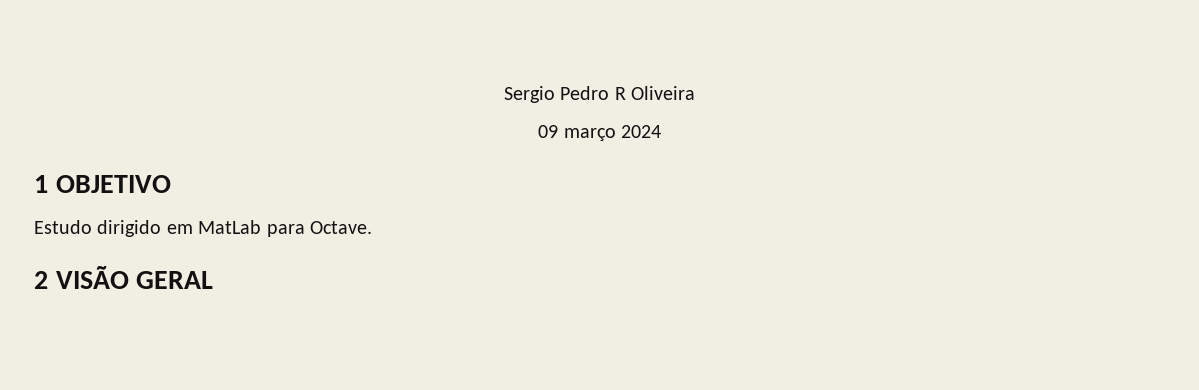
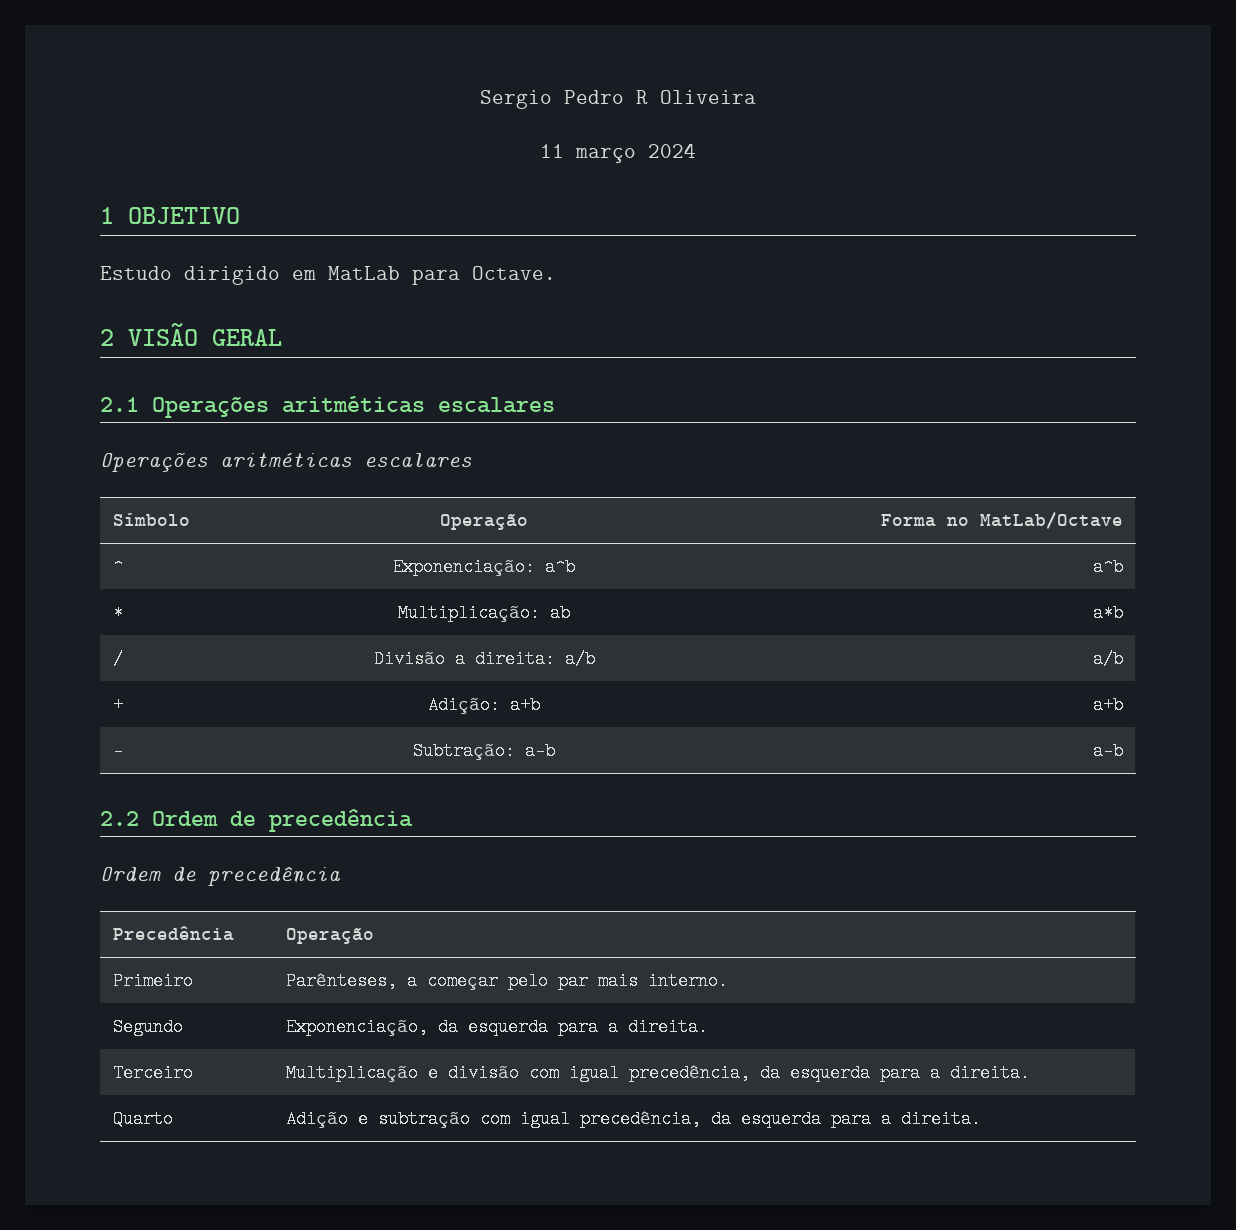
- 09 março 2024
+ 11 março 2024
+ 2.1 Operações aritméticas escalares
+ Operações aritméticas escalares
+ Símbolo | Operação | Forma no MatLab/Octave
+ ^ | Exponenciação: a^b | a^b
+ * | Multiplicação: ab | a*b
+ / | Divisão a direita: a/b | a/b
+ + | Adição: a+b | a+b
+ - | Subtração: a-b | a-b
+ 2.2 Ordem de precedência
+ Ordem de precedência
+ Precedência | Operação
+ Primeiro | Parênteses, a começar pelo par mais interno.
+ Segundo | Exponenciação, da esquerda para a direita.
+ Terceiro | Multiplicação e divisão com igual precedência, da esquerda para a direita.
+ Quarto | Adição e subtração com igual precedência, da esquerda para a direita.

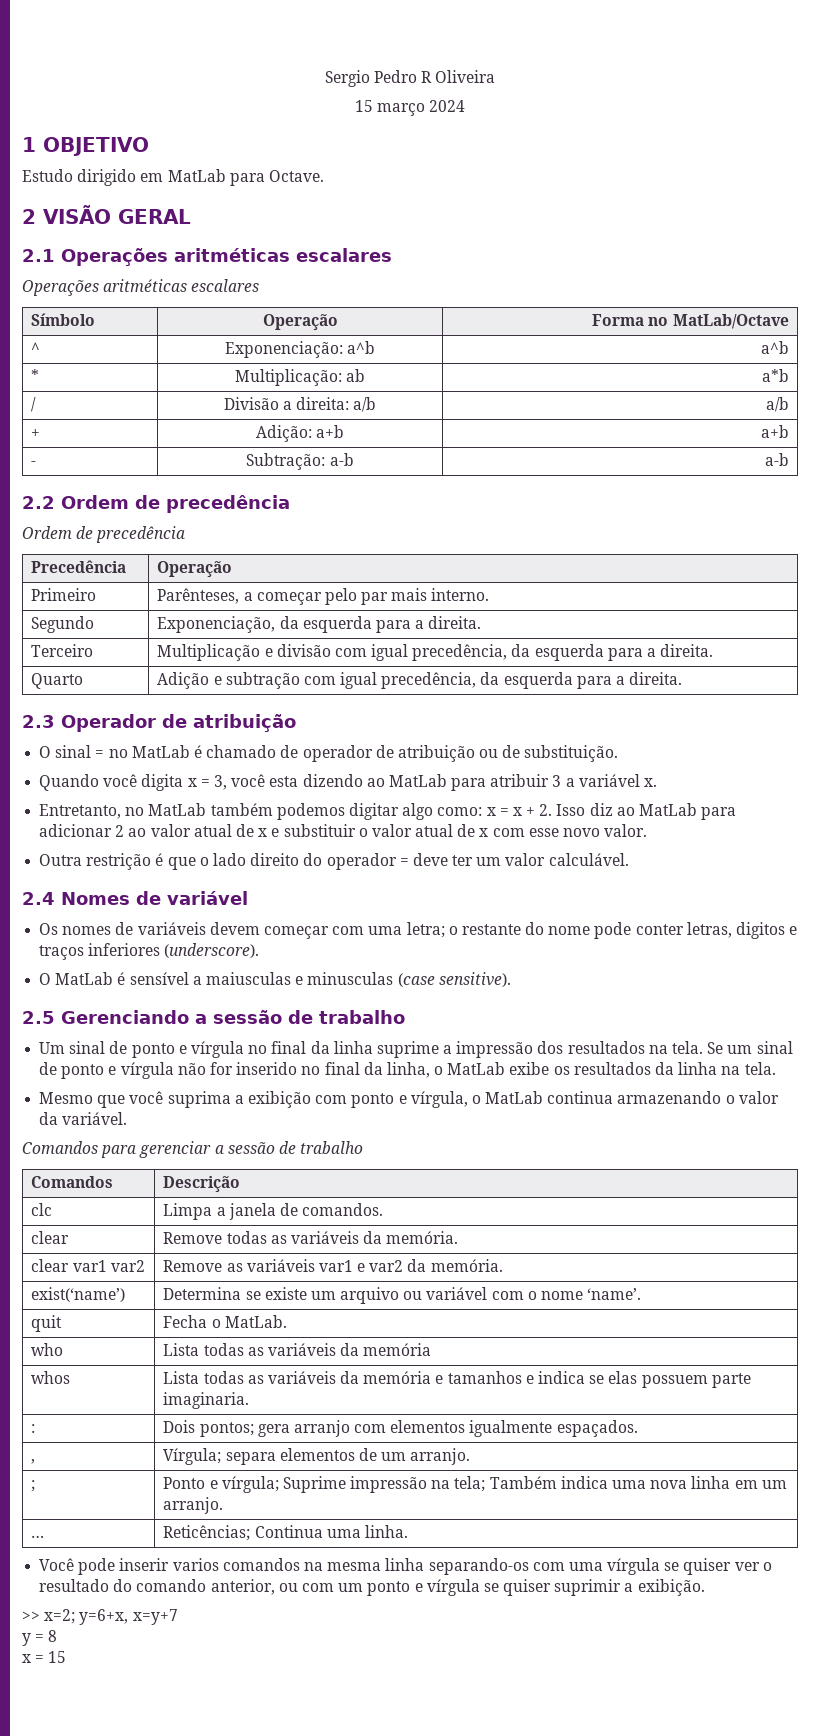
- 11 março 2024
+ 15 março 2024
+ 2.3 Operador de atribuição
+ O sinal = no MatLab é chamado de operador de atribuição ou de substituição.
+ Quando você digita x = 3, você esta dizendo ao MatLab para atribuir 3 a variável x.
+ Entretanto, no MatLab também podemos digitar algo como: x = x + 2. Isso diz ao MatLab para adicionar 2 ao valor atual de x e substituir o valor atual de x com esse novo valor.
+ Outra restrição é que o lado direito do operador = deve ter um valor calculável.
+ 2.4 Nomes de variável
+ Os nomes de variáveis devem começar com uma letra; o restante do nome pode conter letras, digitos e traços inferiores (underscore).
+ O MatLab é sensível a maiusculas e minusculas (case sensitive).
+ 2.5 Gerenciando a sessão de trabalho
+ Um sinal de ponto e vírgula no final da linha suprime a impressão dos resultados na tela. Se um sinal de ponto e vírgula não for inserido no final da linha, o MatLab exibe os resultados da linha na tela.
+ Mesmo que você suprima a exibição com ponto e vírgula, o MatLab continua armazenando o valor da variável.
+ Comandos para gerenciar a sessão de trabalho
+ Comandos | Descrição
+ clc | Limpa a janela de comandos.
+ clear | Remove todas as variáveis da memória.
+ clear var1 var2 | Remove as variáveis var1 e var2 da memória.
+ exist(‘name’) | Determina se existe um arquivo ou variável com o nome ‘name’.
+ quit | Fecha o MatLab.
+ who | Lista todas as variáveis da memória
+ whos | Lista todas as variáveis da memória e tamanhos e indica se elas possuem parte imaginaria.
+ : | Dois pontos; gera arranjo com elementos igualmente espaçados.
+ , | Vírgula; separa elementos de um arranjo.
+ ; | Ponto e vírgula; Suprime impressão na tela; Também indica uma nova linha em um arranjo.
+ … | Reticências; Continua uma linha.
+ Você pode inserir varios comandos na mesma linha separando-os com uma vírgula se quiser ver o resultado do comando anterior, ou com um ponto e vírgula se quiser suprimir a exibição.
+ >> x=2; y=6+x, x=y+7
+ y = 8
+ x = 15

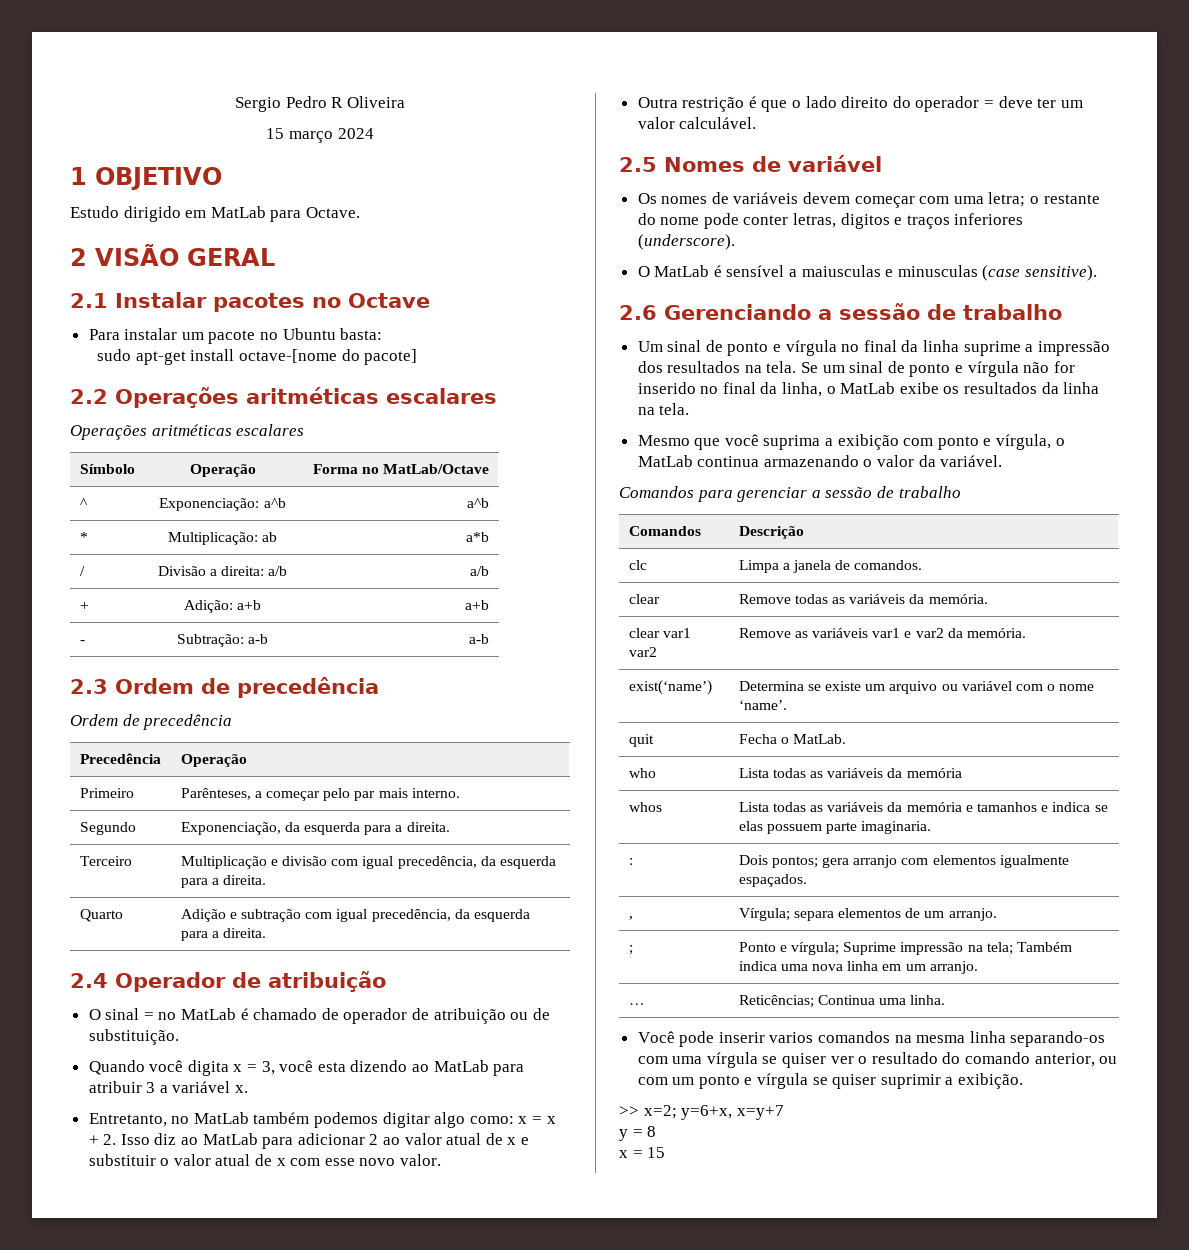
- 2.1 Operações aritméticas escalares
+ 2.1 Instalar pacotes no Octave
+ Para instalar um pacote no Ubuntu basta:
+ sudo apt-get install octave-[nome do pacote]
+ 2.2 Operações aritméticas escalares
- 2.2 Ordem de precedência
+ 2.3 Ordem de precedência
- 2.3 Operador de atribuição
+ 2.4 Operador de atribuição
- 2.4 Nomes de variável
+ 2.5 Nomes de variável
- 2.5 Gerenciando a sessão de trabalho
+ 2.6 Gerenciando a sessão de trabalho

